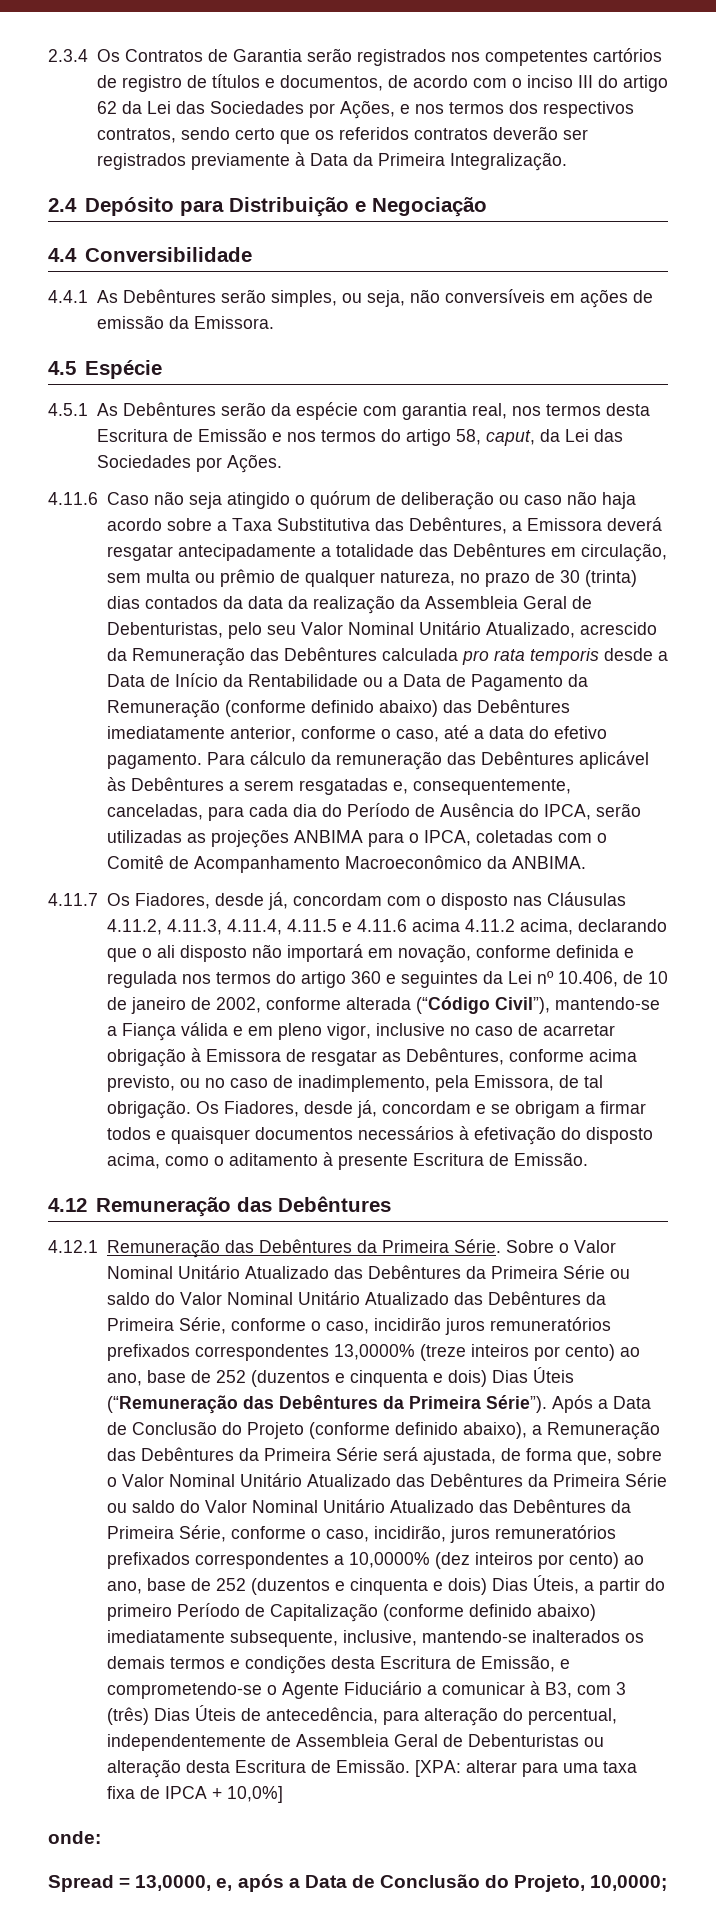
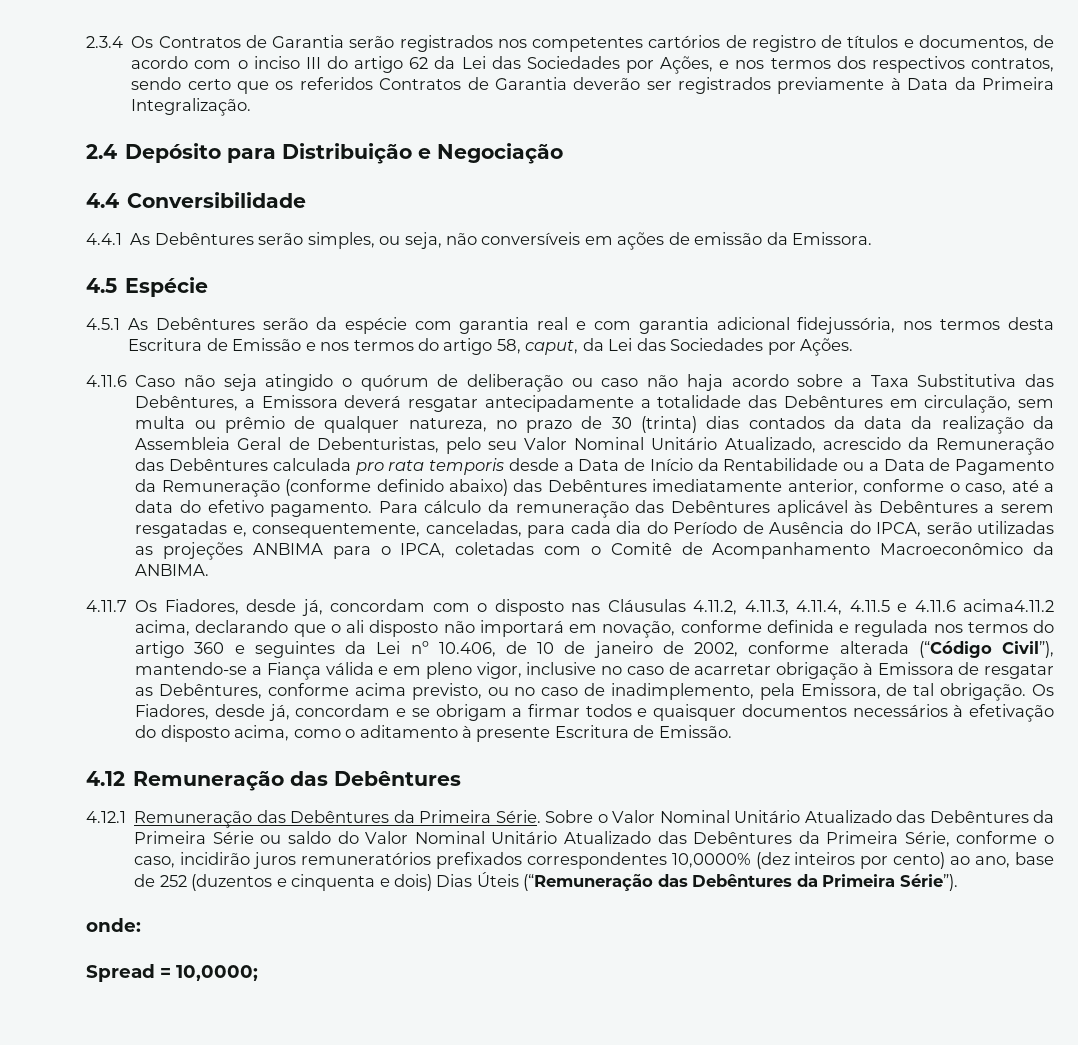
- 2.3.4 Os Contratos de Garantia serão registrados nos competentes cartórios de registro de títulos e documentos, de acordo com o inciso III do artigo 62 da Lei das Sociedades por Ações, e nos termos dos respectivos contratos, sendo certo que os referidos contratos deverão ser registrados previamente à Data da Primeira Integralização.
+ 2.3.4 Os Contratos de Garantia serão registrados nos competentes cartórios de registro de títulos e documentos, de acordo com o inciso III do artigo 62 da Lei das Sociedades por Ações, e nos termos dos respectivos contratos, sendo certo que os referidos Contratos de Garantia deverão ser registrados previamente à Data da Primeira Integralização.
- 4.5.1 As Debêntures serão da espécie com garantia real, nos termos desta Escritura de Emissão e nos termos do artigo 58, caput, da Lei das Sociedades por Ações.
+ 4.5.1 As Debêntures serão da espécie com garantia real e com garantia adicional fidejussória, nos termos desta Escritura de Emissão e nos termos do artigo 58, caput, da Lei das Sociedades por Ações.
- 4.11.7 Os Fiadores, desde já, concordam com o disposto nas Cláusulas 4.11.2, 4.11.3, 4.11.4, 4.11.5 e 4.11.6 acima 4.11.2 acima, declarando que o ali disposto não importará em novação, conforme definida e regulada nos termos do artigo 360 e seguintes da Lei nº 10.406, de 10 de janeiro de 2002, conforme alterada (“Código Civil”), mantendo-se a Fiança válida e em pleno vigor, inclusive no caso de acarretar obrigação à Emissora de resgatar as Debêntures, conforme acima previsto, ou no caso de inadimplemento, pela Emissora, de tal obrigação.
+ 4.11.7 Os Fiadores, desde já, concordam com o disposto nas Cláusulas 4.11.2, 4.11.3, 4.11.4, 4.11.5 e 4.11.6 acima4.11.2 acima, declarando que o ali disposto não importará em novação, conforme definida e regulada nos termos do artigo 360 e seguintes da Lei nº 10.406, de 10 de janeiro de 2002, conforme alterada (“Código Civil”), mantendo-se a Fiança válida e em pleno vigor, inclusive no caso de acarretar obrigação à Emissora de resgatar as Debêntures, conforme acima previsto, ou no caso de inadimplemento, pela Emissora, de tal obrigação.
- Sobre o Valor Nominal Unitário Atualizado das Debêntures da Primeira Série ou saldo do Valor Nominal Unitário Atualizado das Debêntures da Primeira Série, conforme o caso, incidirão juros remuneratórios prefixados correspondentes 13,0000% (treze inteiros por cento) ao ano, base de 252 (duzentos e cinquenta e dois) Dias Úteis (“Remuneração das Debêntures da Primeira Série”). Após a Data de Conclusão do Projeto (conforme definido abaixo), a Remuneração das Debêntures da Primeira Série será ajustada, de forma que, sobre o Valor Nominal Unitário Atualizado das Debêntures da Primeira Série ou saldo do Valor Nominal Unitário Atualizado das Debêntures da Primeira Série, conforme o caso, incidirão, juros remuneratórios prefixados correspondentes a 10,0000% (dez inteiros por cento) ao ano, base de 252 (duzentos e cinquenta e dois) Dias Úteis, a partir do primeiro Período de Capitalização (conforme definido abaixo) imediatamente subsequente, inclusive, mantendo-se inalterados os demais termos e condições desta Escritura de Emissão, e comprometendo-se o Agente Fiduciário a comunicar à B3, com 3 (três) Dias Úteis de antecedência, para alteração do percentual, independentemente de Assembleia Geral de Debenturistas ou alteração desta Escritura de Emissão. [XPA: alterar para uma taxa fixa de IPCA + 10,0%]
+ Sobre o Valor Nominal Unitário Atualizado das Debêntures da Primeira Série ou saldo do Valor Nominal Unitário Atualizado das Debêntures da Primeira Série, conforme o caso, incidirão juros remuneratórios prefixados correspondentes 10,0000% (dez inteiros por cento) ao ano, base de 252 (duzentos e cinquenta e dois) Dias Úteis (“Remuneração das Debêntures da Primeira Série”).
  onde:
- Spread = 13,0000, e, após a Data de Conclusão do Projeto, 10,0000;
+ Spread = 10,0000;

